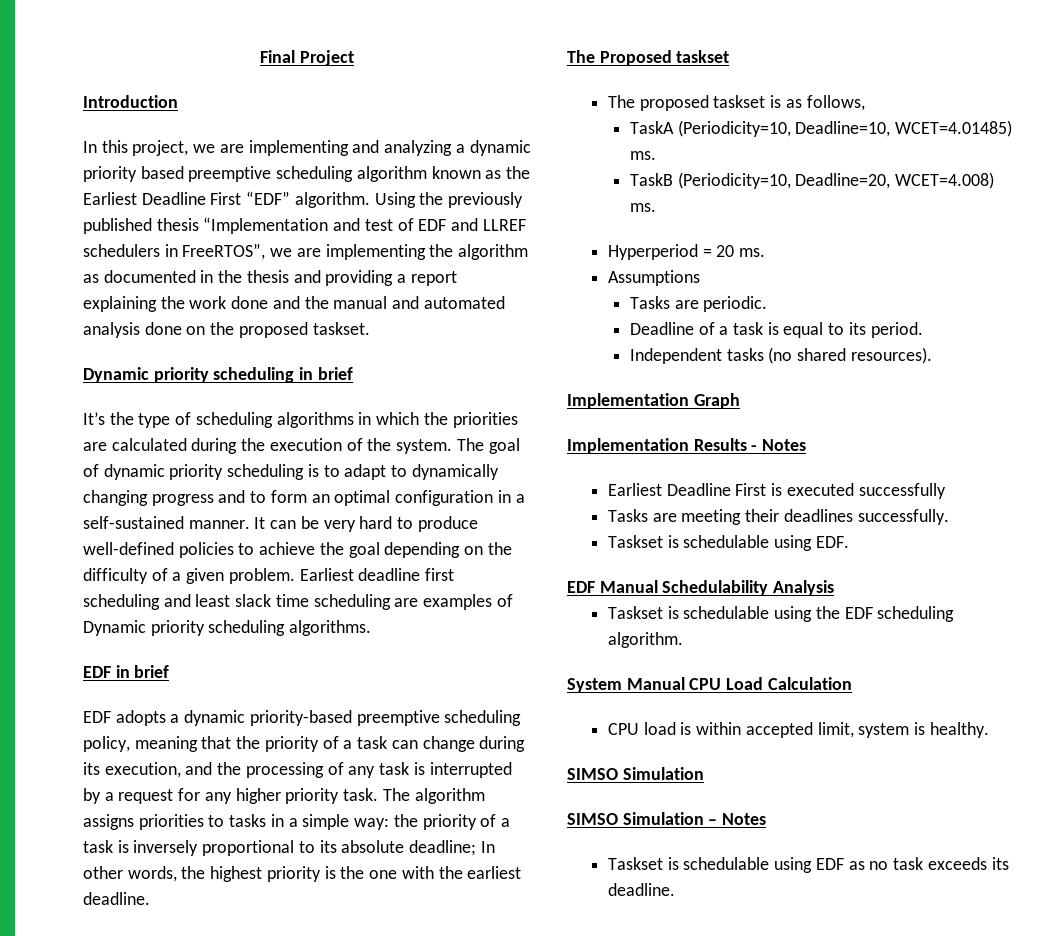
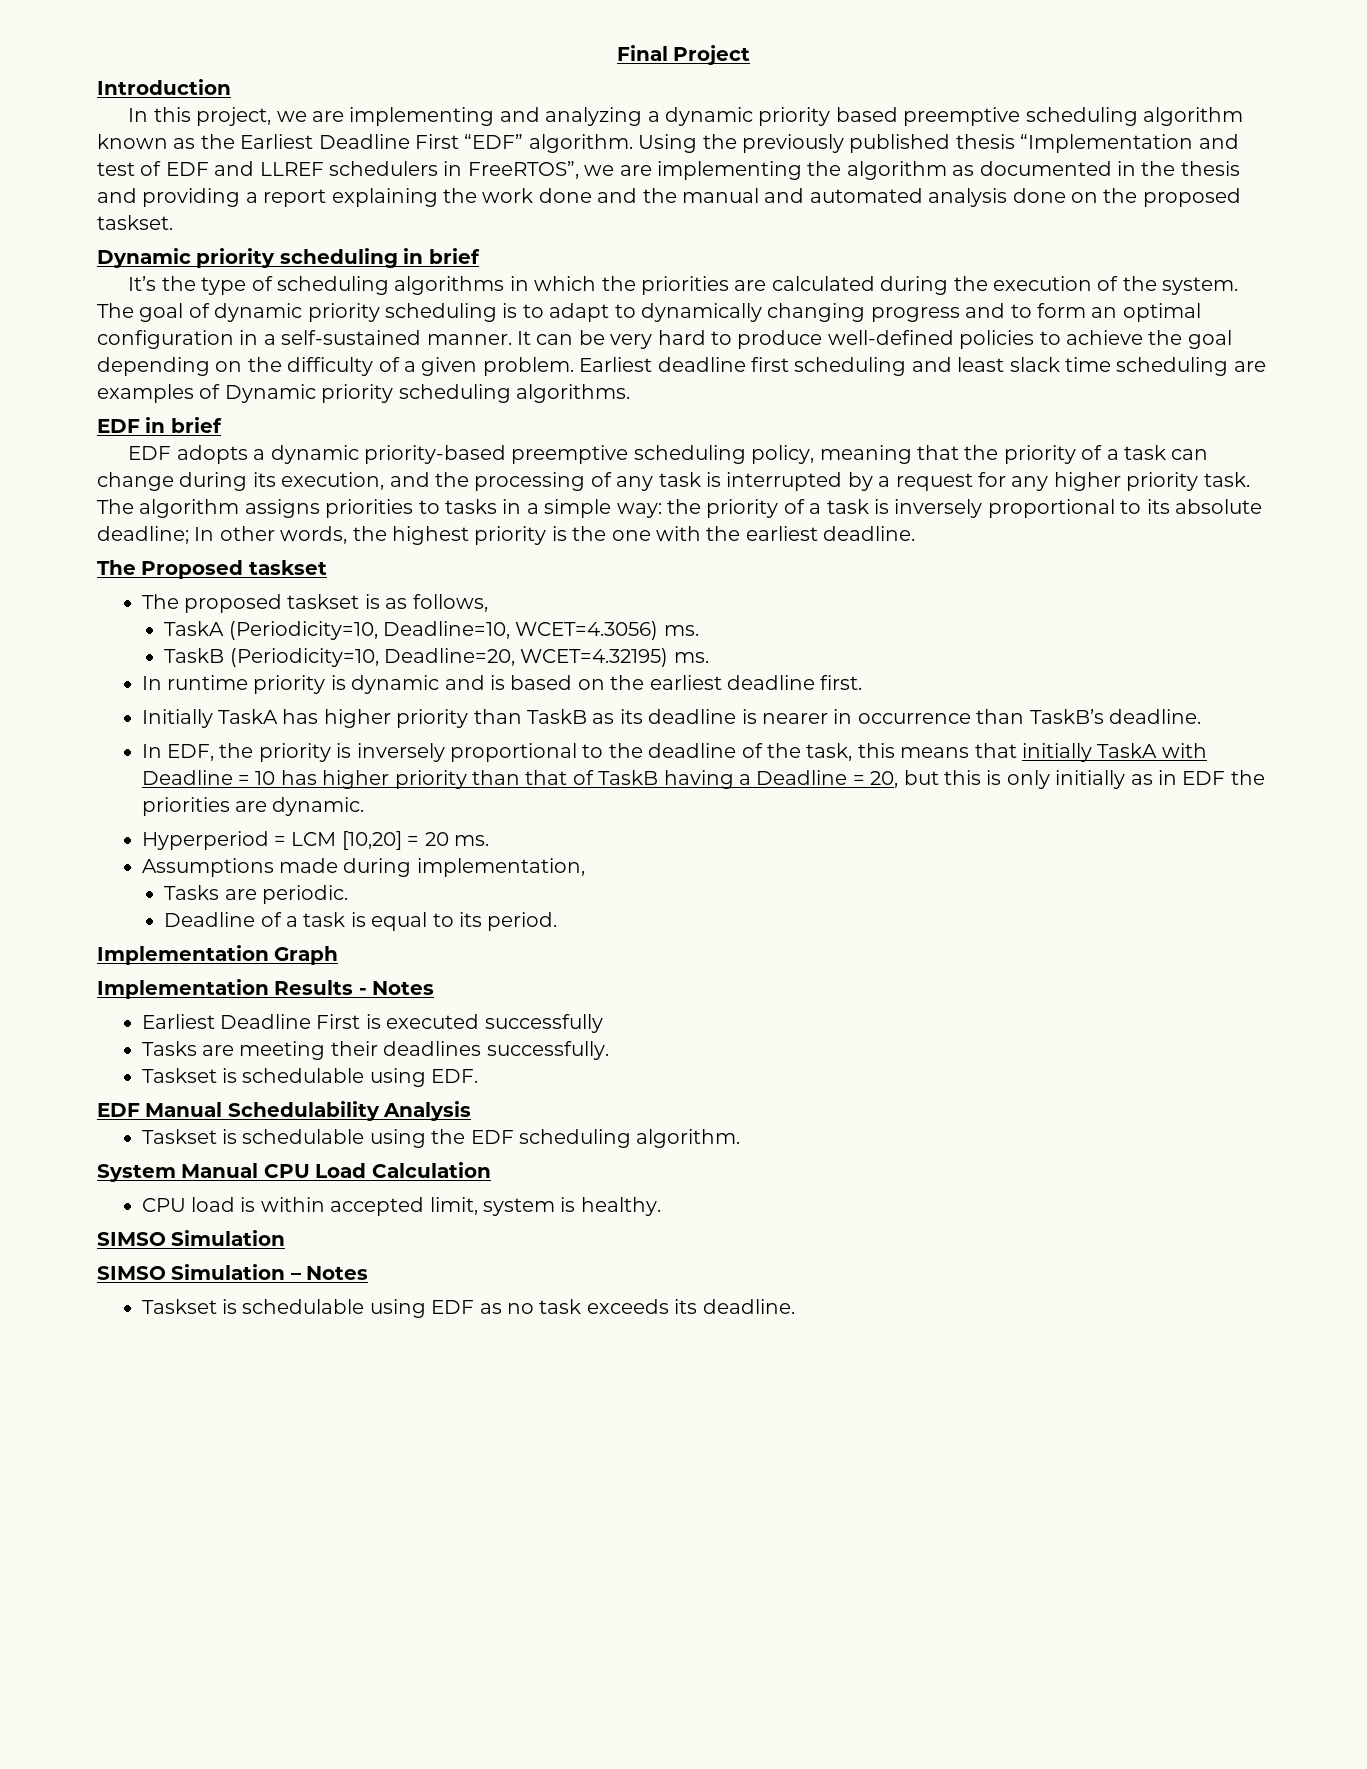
- TaskA (Periodicity=10, Deadline=10, WCET=4.01485) ms.
+ TaskA (Periodicity=10, Deadline=10, WCET=4.3056) ms.
- TaskB (Periodicity=10, Deadline=20, WCET=4.008) ms.
+ TaskB (Periodicity=10, Deadline=20, WCET=4.32195) ms.
+ In runtime priority is dynamic and is based on the earliest deadline first.
+ Initially TaskA has higher priority than TaskB as its deadline is nearer in occurrence than TaskB’s deadline.
+ In EDF, the priority is inversely proportional to the deadline of the task, this means that initially TaskA with Deadline = 10 has higher priority than that of TaskB having a Deadline = 20, but this is only initially as in EDF the priorities are dynamic.
- Hyperperiod = 20 ms.
+ Hyperperiod = LCM [10,20] = 20 ms.
- Assumptions
+ Assumptions made during implementation,
- Independent tasks (no shared resources).

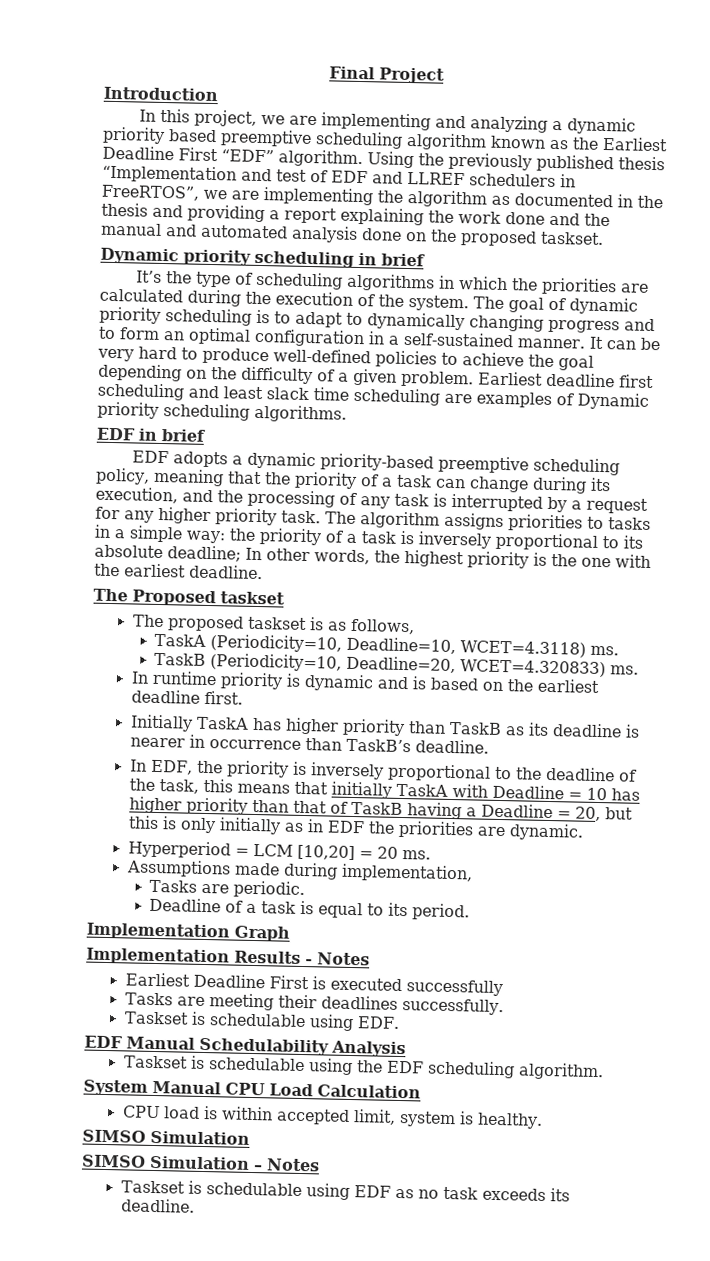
- TaskA (Periodicity=10, Deadline=10, WCET=4.3056) ms.
+ TaskA (Periodicity=10, Deadline=10, WCET=4.3118) ms.
- TaskB (Periodicity=10, Deadline=20, WCET=4.32195) ms.
+ TaskB (Periodicity=10, Deadline=20, WCET=4.320833) ms.

